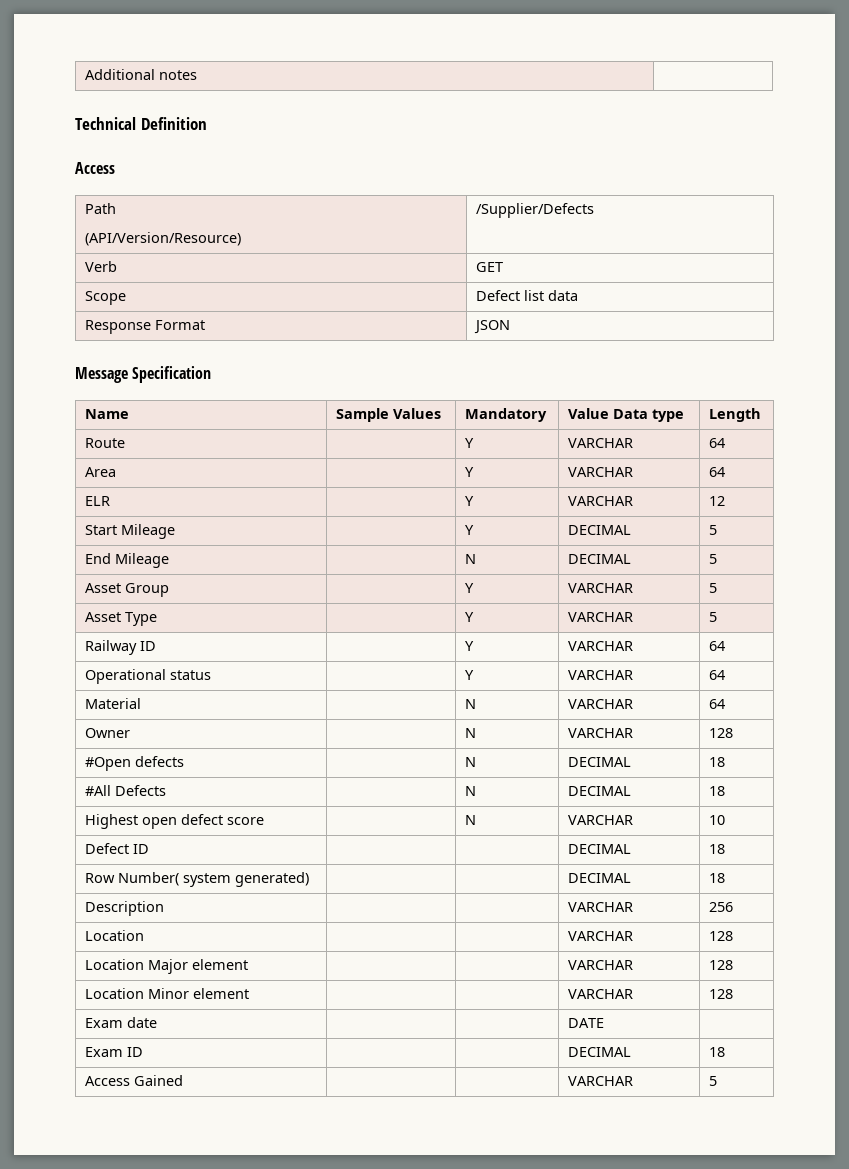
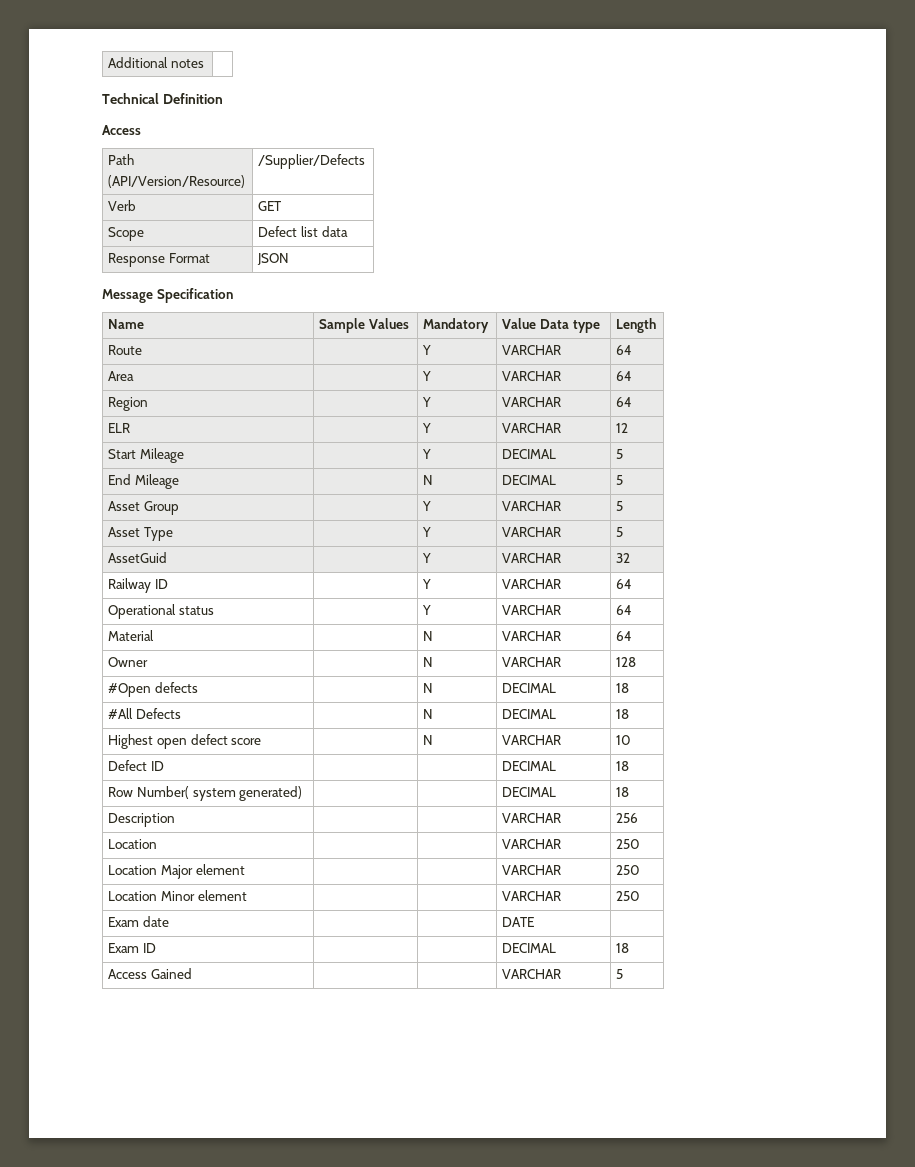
+ Region | | Y | VARCHAR | 64
+ AssetGuid | | Y | VARCHAR | 32
- Location | | | VARCHAR | 128
+ Location | | | VARCHAR | 250
- Location Major element | | | VARCHAR | 128
+ Location Major element | | | VARCHAR | 250
- Location Minor element | | | VARCHAR | 128
+ Location Minor element | | | VARCHAR | 250

